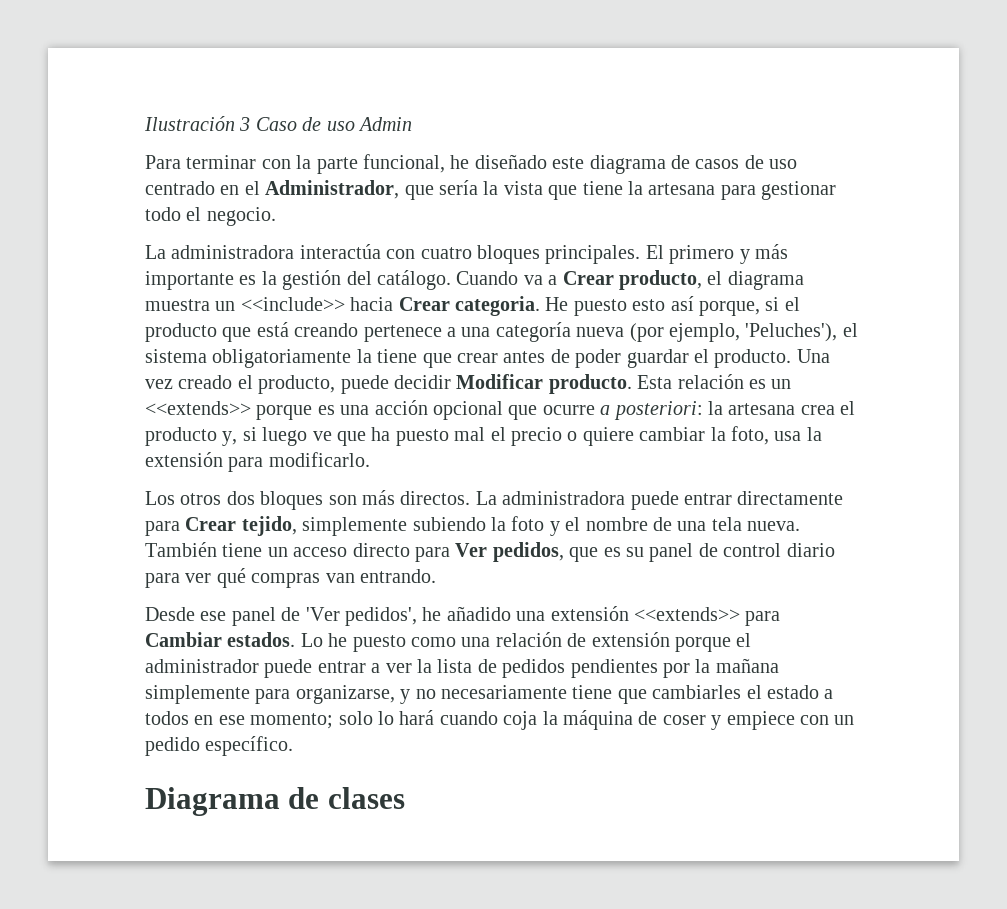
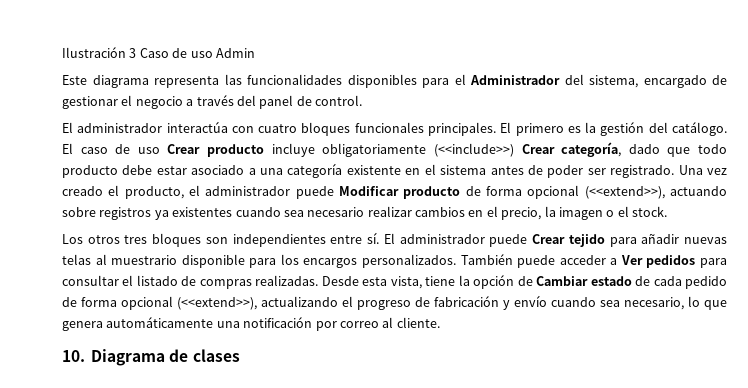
- Para terminar con la parte funcional, he diseñado este diagrama de casos de uso centrado en el Administrador, que sería la vista que tiene la artesana para gestionar todo el negocio.
- La administradora interactúa con cuatro bloques principales.
+ Este diagrama representa las funcionalidades disponibles para el Administrador del sistema, encargado de gestionar el negocio a través del panel de control.
+ El administrador interactúa con cuatro bloques funcionales principales.
- El primero y más importante es la gestión del catálogo.
+ El primero es la gestión del catálogo.
- Cuando va a Crear producto, el diagrama muestra un <<include>> hacia Crear categoria. He puesto esto así porque, si el producto que está creando pertenece a una categoría nueva (por ejemplo, 'Peluches'), el sistema obligatoriamente la tiene que crear antes de poder guardar el producto.
+ El caso de uso Crear producto incluye obligatoriamente (<<include>>) Crear categoría, dado que todo producto debe estar asociado a una categoría existente en el sistema antes de poder ser registrado.
- Una vez creado el producto, puede decidir Modificar producto. Esta relación es un <<extends>> porque es una acción opcional que ocurre a posteriori: la artesana crea el producto y, si luego ve que ha puesto mal el precio o quiere cambiar la foto, usa la extensión para modificarlo.
+ Una vez creado el producto, el administrador puede Modificar producto de forma opcional (<<extend>>), actuando sobre registros ya existentes cuando sea necesario realizar cambios en el precio, la imagen o el stock.
- Los otros dos bloques son más directos. La administradora puede entrar directamente para Crear tejido, simplemente subiendo la foto y el nombre de una tela nueva. También tiene un acceso directo para Ver pedidos, que es su panel de control diario para ver qué compras van entrando.
- Desde ese panel de 'Ver pedidos', he añadido una extensión <<extends>> para Cambiar estados. Lo he puesto como una relación de extensión porque el administrador puede entrar a ver la lista de pedidos pendientes por la mañana simplemente para organizarse, y no necesariamente tiene que cambiarles el estado a todos en ese momento; solo lo hará cuando coja la máquina de coser y empiece con un pedido específico.
- Diagrama de clases
+ Los otros tres bloques son independientes entre sí. El administrador puede Crear tejido para añadir nuevas telas al muestrario disponible para los encargos personalizados. También puede acceder a Ver pedidos para consultar el listado de compras realizadas. Desde esta vista, tiene la opción de Cambiar estado de cada pedido de forma opcional (<<extend>>), actualizando el progreso de fabricación y envío cuando sea necesario, lo que genera automáticamente una notificación por correo al cliente.
+ 10. Diagrama de clases

